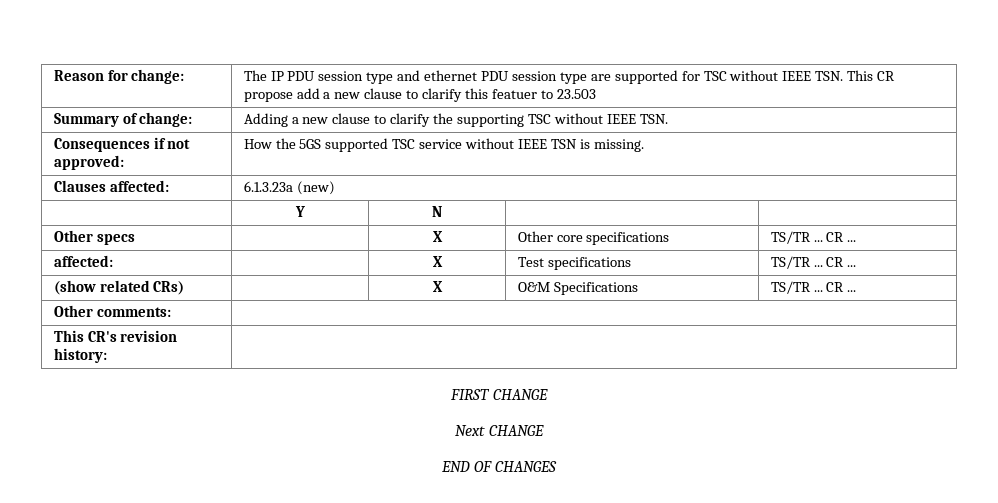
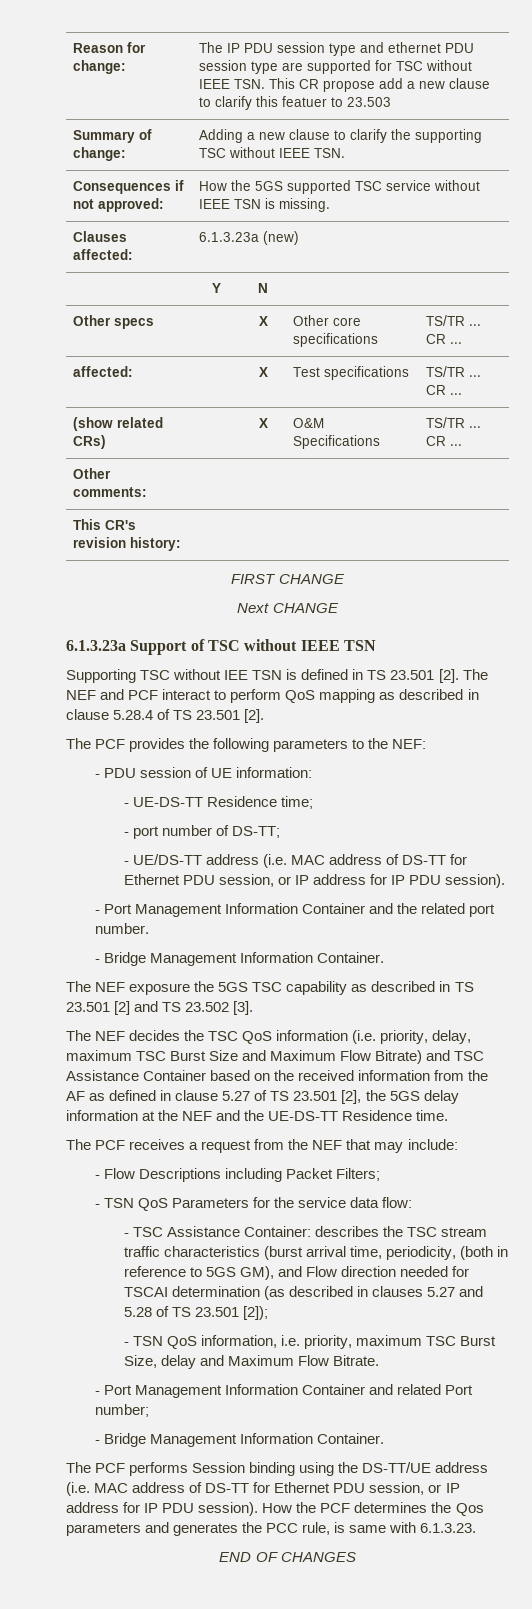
+ 6.1.3.23a Support of TSC without IEEE TSN
+ Supporting TSC without IEE TSN is defined in TS 23.501 [2]. The NEF and PCF interact to perform QoS mapping as described in clause 5.28.4 of TS 23.501 [2].
+ The PCF provides the following parameters to the NEF:
+ - PDU session of UE information:
+ - UE-DS-TT Residence time;
+ - port number of DS-TT;
+ - UE/DS-TT address (i.e. MAC address of DS-TT for Ethernet PDU session, or IP address for IP PDU session).
+ - Port Management Information Container and the related port number.
+ - Bridge Management Information Container.
+ The NEF exposure the 5GS TSC capability as described in TS 23.501 [2] and TS 23.502 [3].
+ The NEF decides the TSC QoS information (i.e. priority, delay, maximum TSC Burst Size and Maximum Flow Bitrate) and TSC Assistance Container based on the received information from the AF as defined in clause 5.27 of TS 23.501 [2], the 5GS delay information at the NEF and the UE-DS-TT Residence time.
+ The PCF receives a request from the NEF that may include:
+ - Flow Descriptions including Packet Filters;
+ - TSN QoS Parameters for the service data flow:
+ - TSC Assistance Container: describes the TSC stream traffic characteristics (burst arrival time, periodicity, (both in reference to 5GS GM), and Flow direction needed for TSCAI determination (as described in clauses 5.27 and 5.28 of TS 23.501 [2]);
+ - TSN QoS information, i.e. priority, maximum TSC Burst Size, delay and Maximum Flow Bitrate.
+ - Port Management Information Container and related Port number;
+ - Bridge Management Information Container.
+ The PCF performs Session binding using the DS-TT/UE address (i.e. MAC address of DS-TT for Ethernet PDU session, or IP address for IP PDU session). How the PCF determines the Qos parameters and generates the PCC rule, is same with 6.1.3.23.

